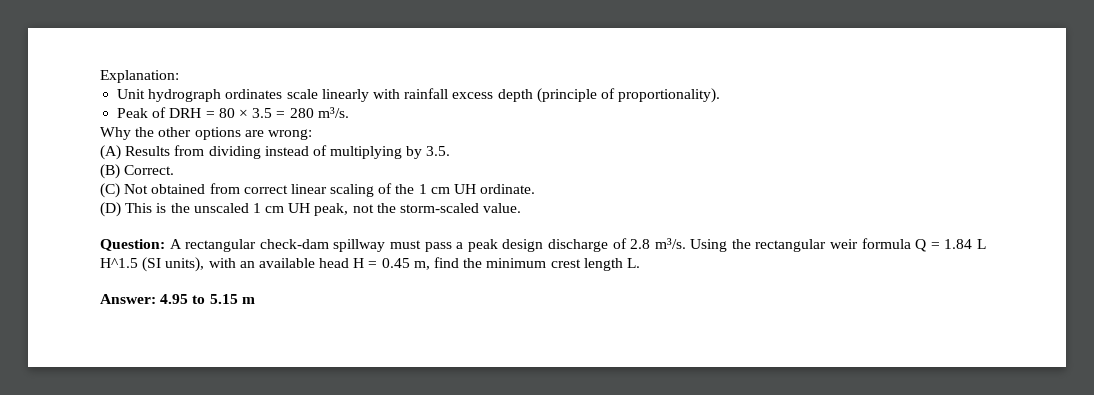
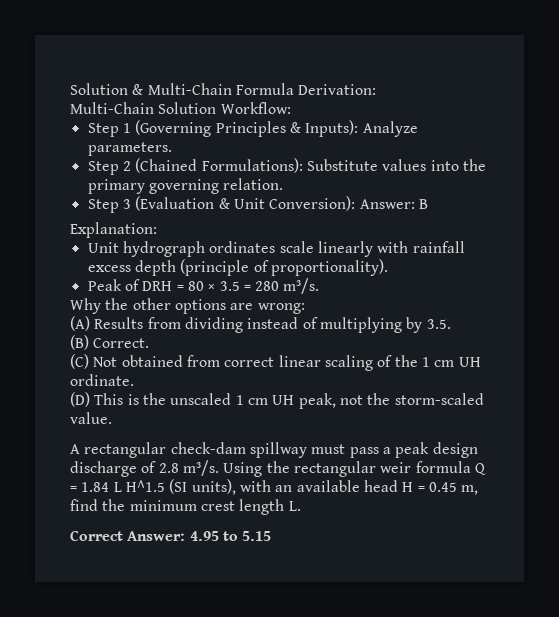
+ Solution & Multi-Chain Formula Derivation:
+ Multi-Chain Solution Workflow:
+ Step 1 (Governing Principles & Inputs): Analyze parameters.
+ Step 2 (Chained Formulations): Substitute values into the primary governing relation.
+ Step 3 (Evaluation & Unit Conversion): Answer: B
- Question: A rectangular check-dam spillway must pass a peak design discharge of 2.8 m³/s.
+ A rectangular check-dam spillway must pass a peak design discharge of 2.8 m³/s.
- Answer: 4.95 to 5.15 m
+ Correct Answer: 4.95 to 5.15

